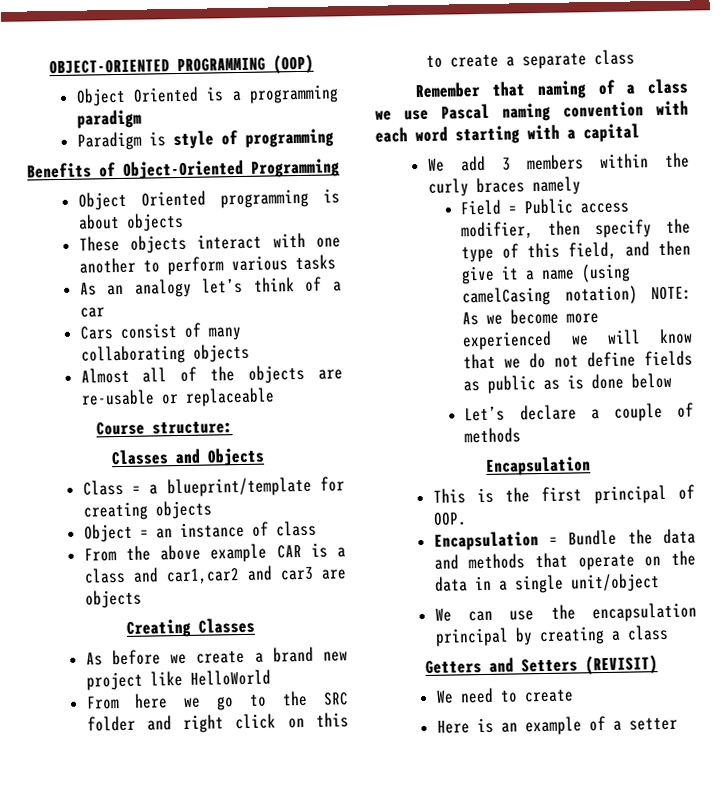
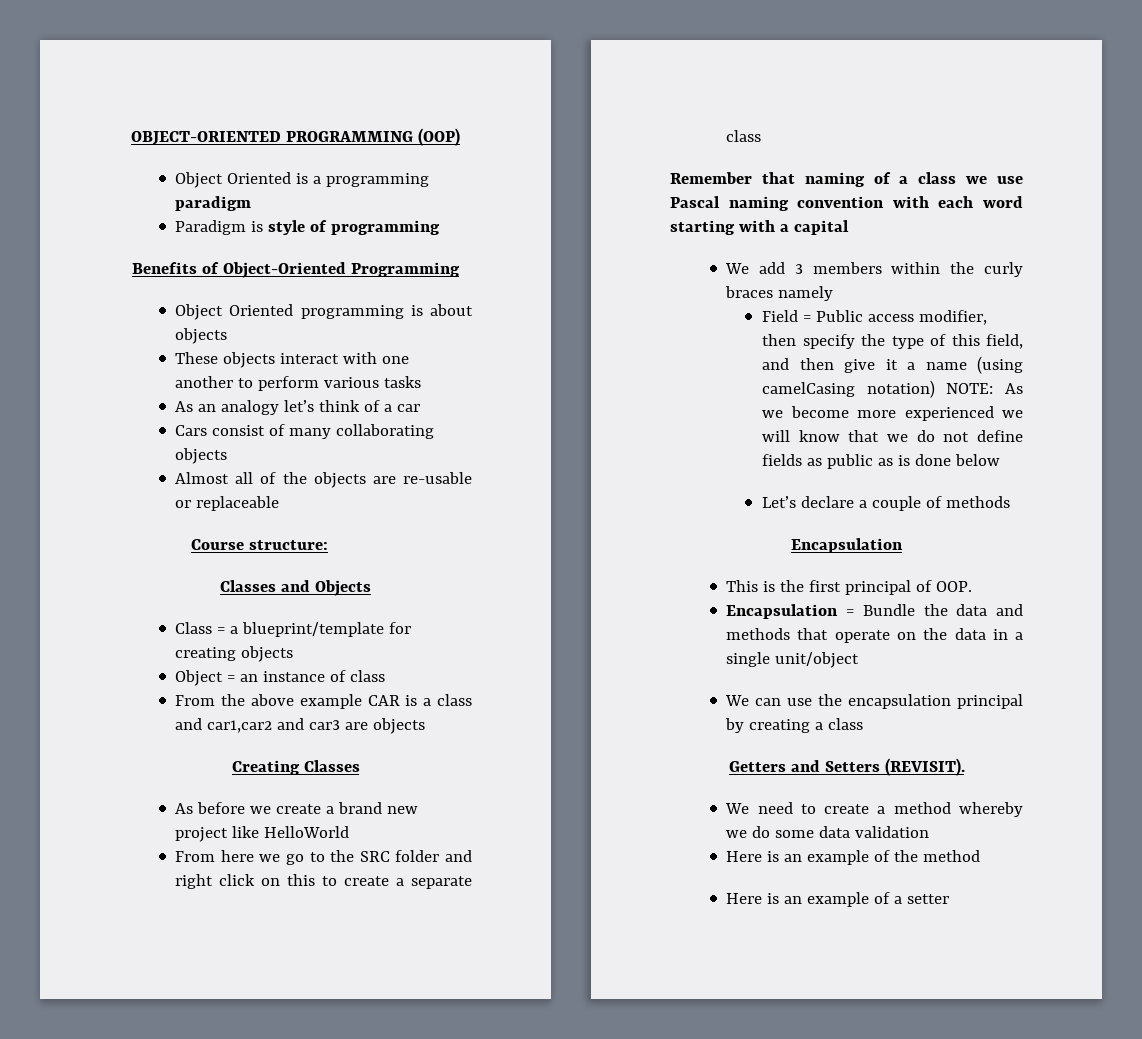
- Getters and Setters (REVISIT)
+ Getters and Setters (REVISIT).
- We need to create
+ We need to create a method whereby we do some data validation
+ Here is an example of the method

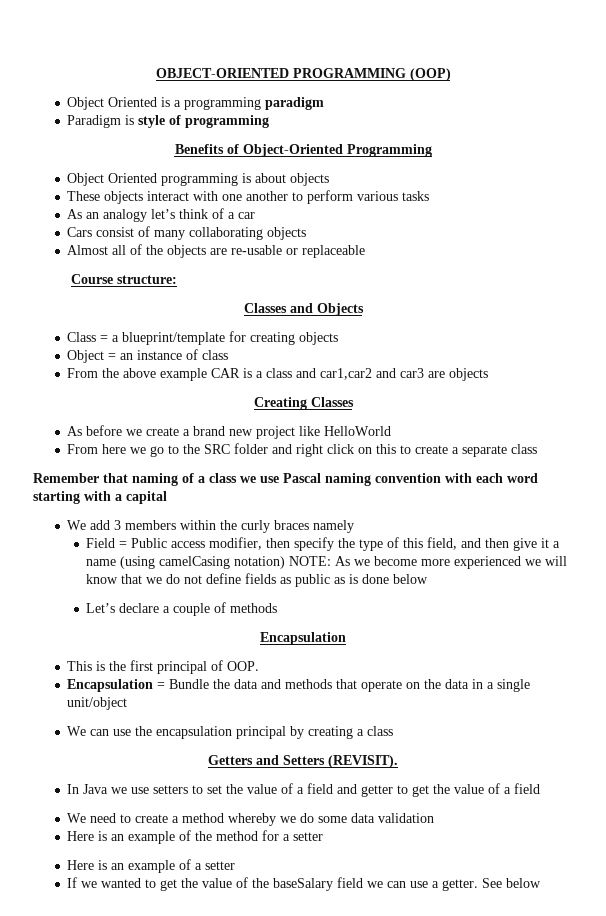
+ In Java we use setters to set the value of a field and getter to get the value of a field
- Here is an example of the method
+ Here is an example of the method for a setter
+ If we wanted to get the value of the baseSalary field we can use a getter. See below

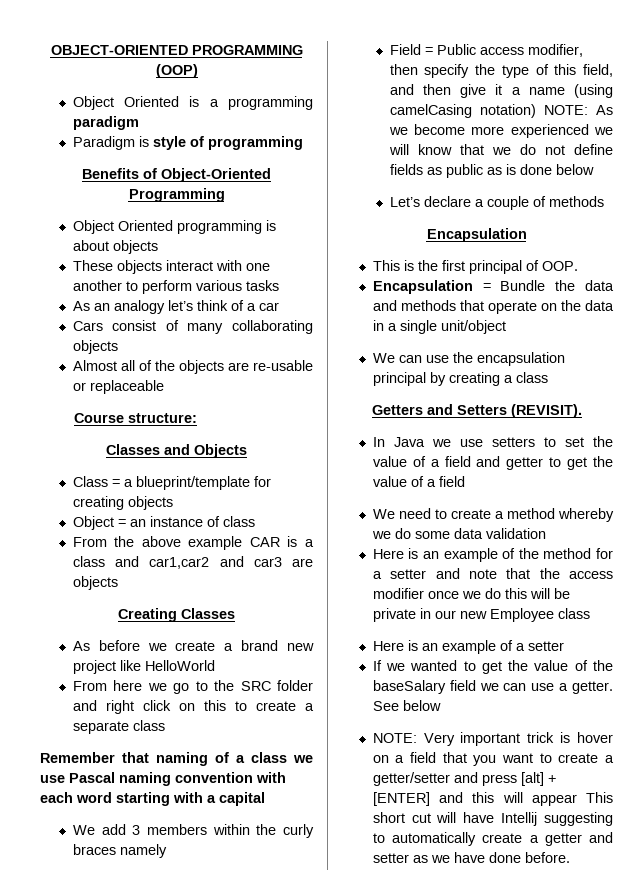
- Here is an example of the method for a setter
+ Here is an example of the method for a setter and note that the access modifier once we do this will be private in our new Employee class
+ NOTE: Very important trick is hover on a field that you want to create a getter/setter and press [alt] + [ENTER] and this will appear This short cut will have Intellij suggesting to automatically create a getter and setter as we have done before.

